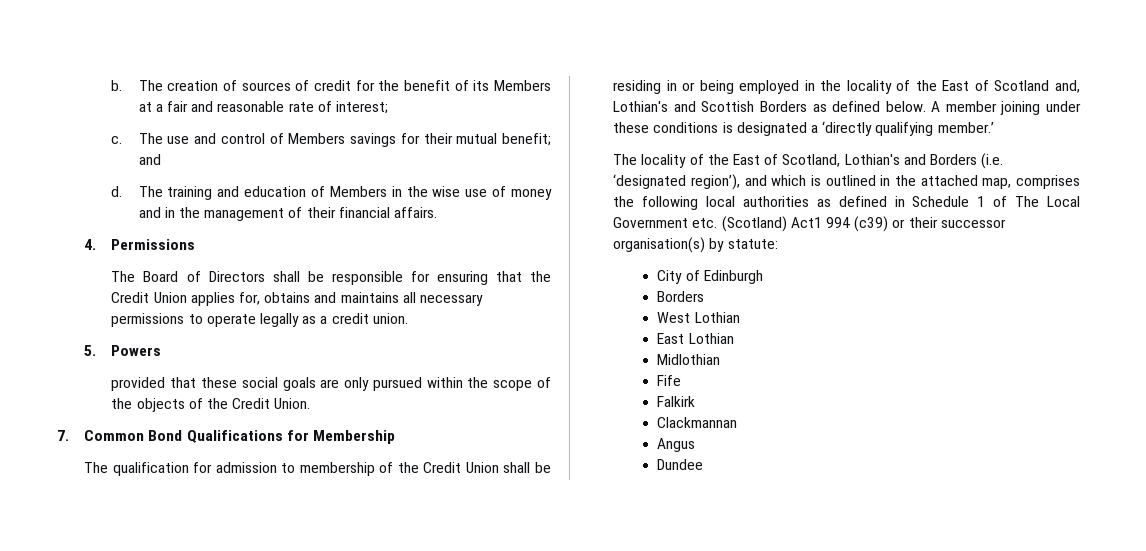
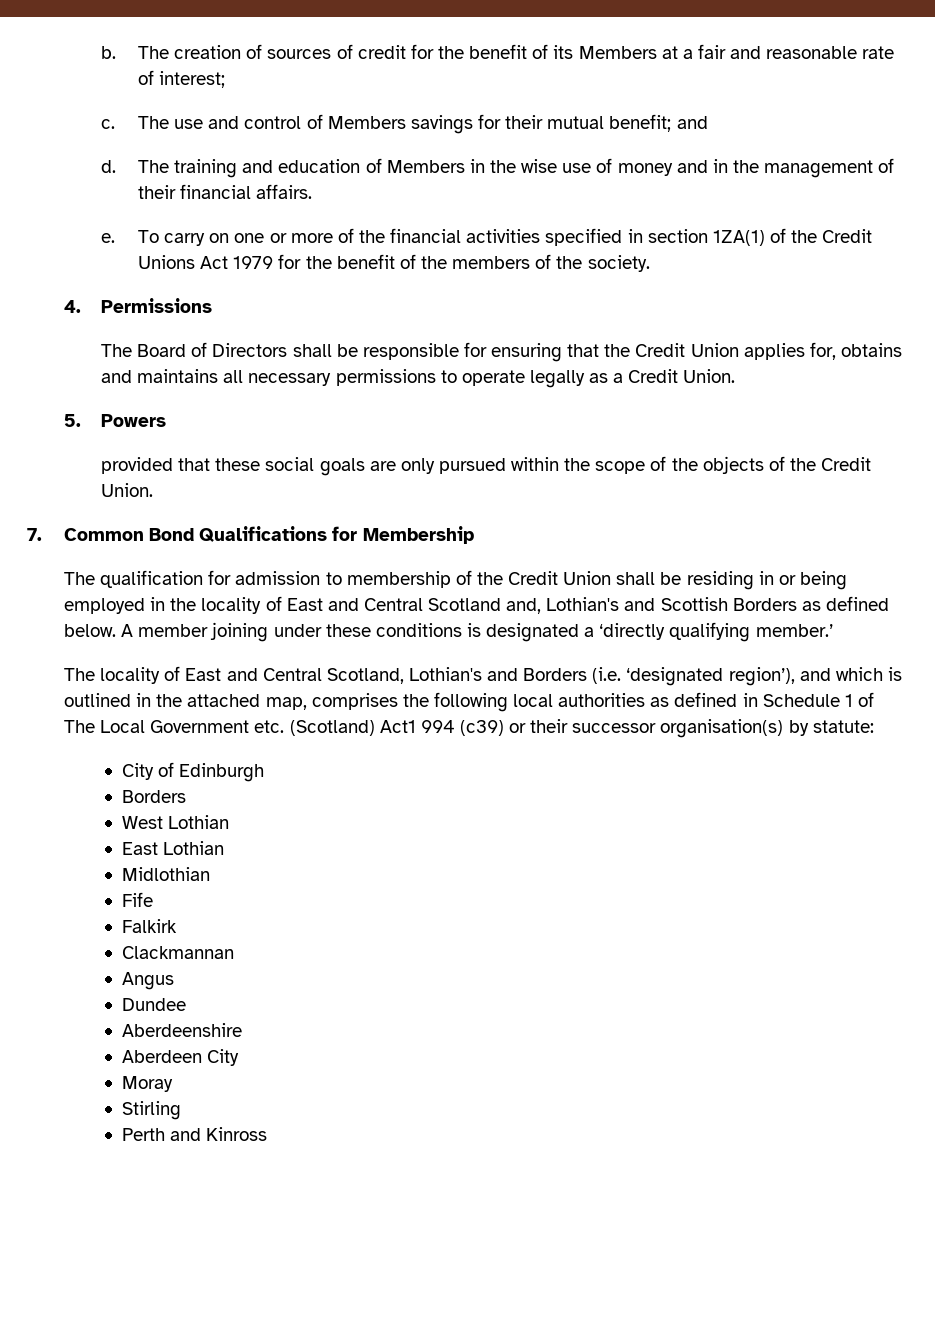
+ e. To carry on one or more of the financial activities specified in section 1ZA(1) of the Credit Unions Act 1979 for the benefit of the members of the society.
- The Board of Directors shall be responsible for ensuring that the Credit Union applies for, obtains and maintains all necessary permissions to operate legally as a credit union.
+ The Board of Directors shall be responsible for ensuring that the Credit Union applies for, obtains and maintains all necessary permissions to operate legally as a Credit Union.
- The qualification for admission to membership of the Credit Union shall be residing in or being employed in the locality of the East of Scotland and, Lothian's and Scottish Borders as defined below.
+ The qualification for admission to membership of the Credit Union shall be residing in or being employed in the locality of East and Central Scotland and, Lothian's and Scottish Borders as defined below.
- The locality of the East of Scotland, Lothian's and Borders (i.e. ‘designated region’), and which is outlined in the attached map, comprises the following local authorities as defined in Schedule 1 of The Local Government etc. (Scotland) Act1 994 (c39) or their successor organisation(s) by statute:
+ The locality of East and Central Scotland, Lothian's and Borders (i.e. ‘designated region’), and which is outlined in the attached map, comprises the following local authorities as defined in Schedule 1 of The Local Government etc. (Scotland) Act1 994 (c39) or their successor organisation(s) by statute:
+ Aberdeenshire
+ Aberdeen City
+ Moray
+ Stirling
+ Perth and Kinross

